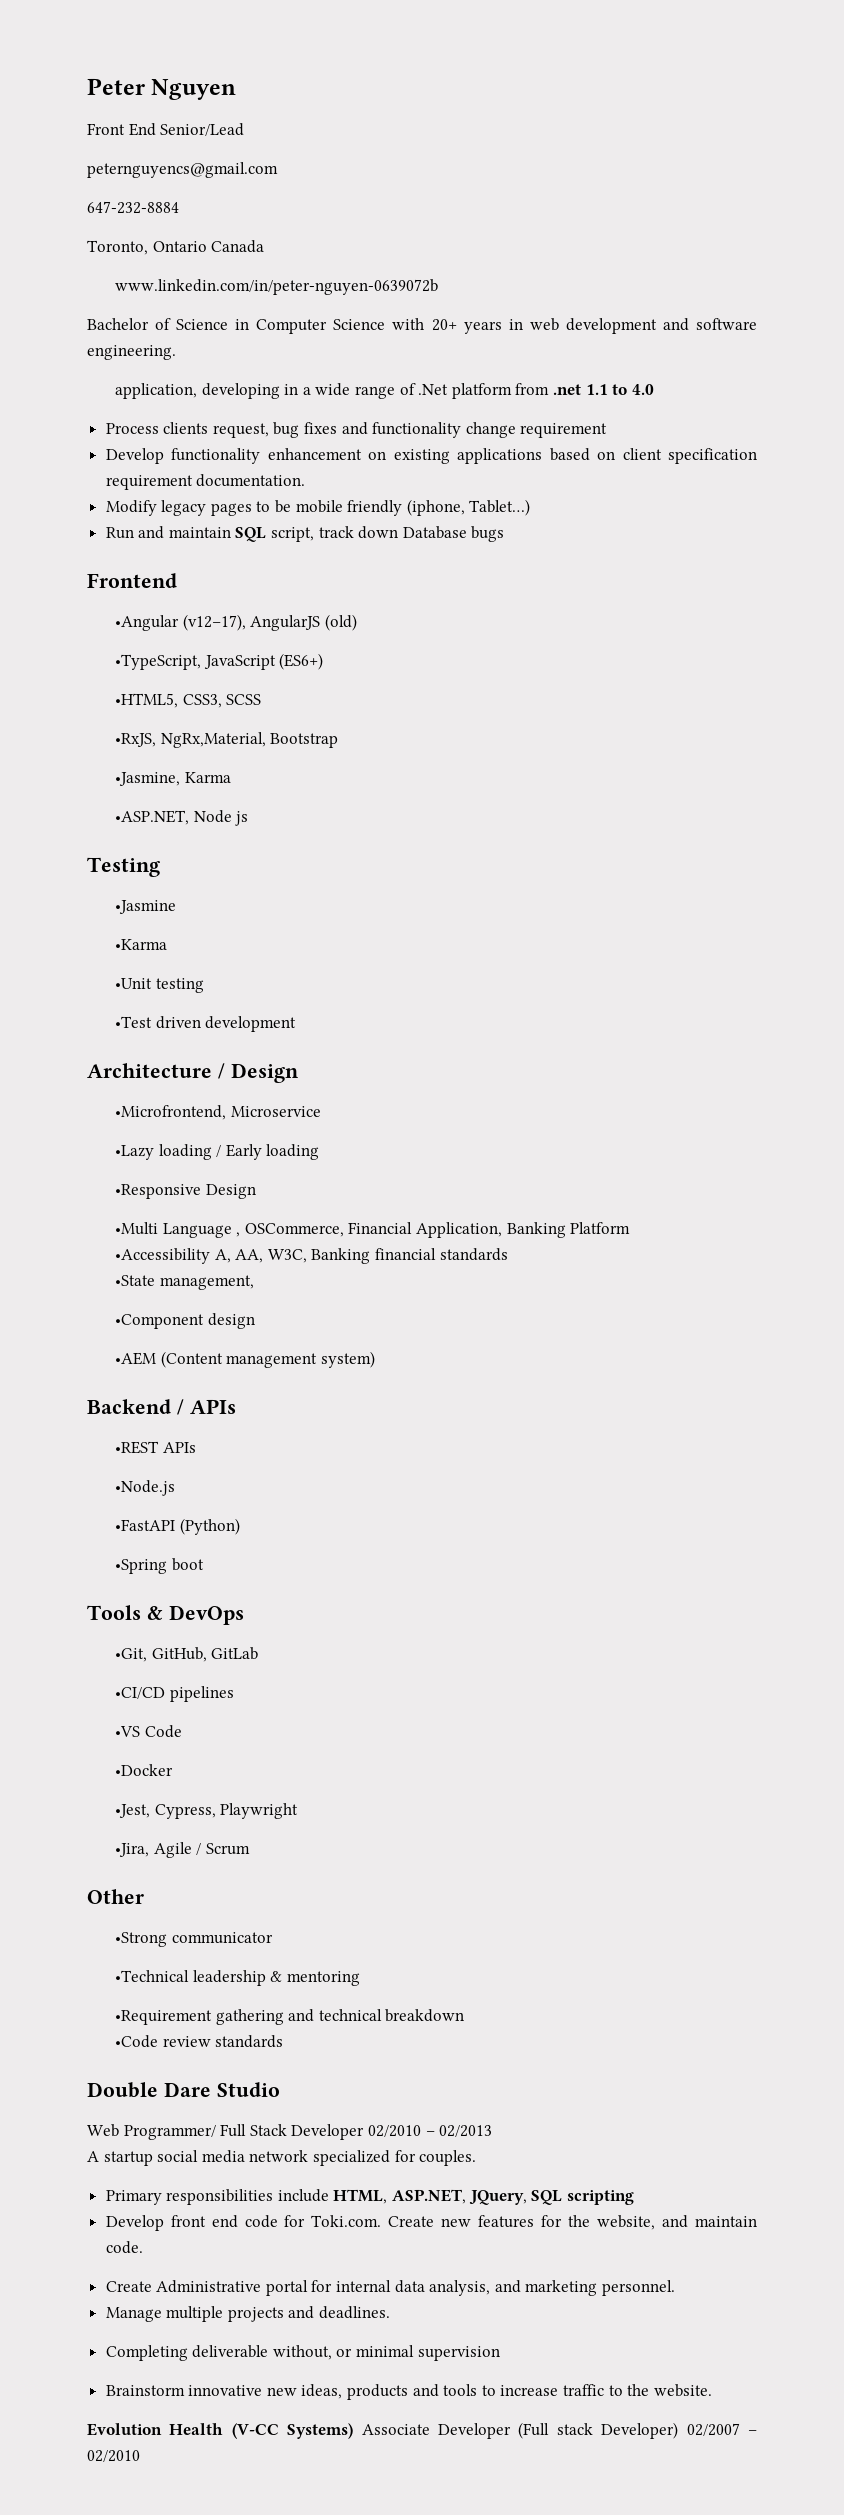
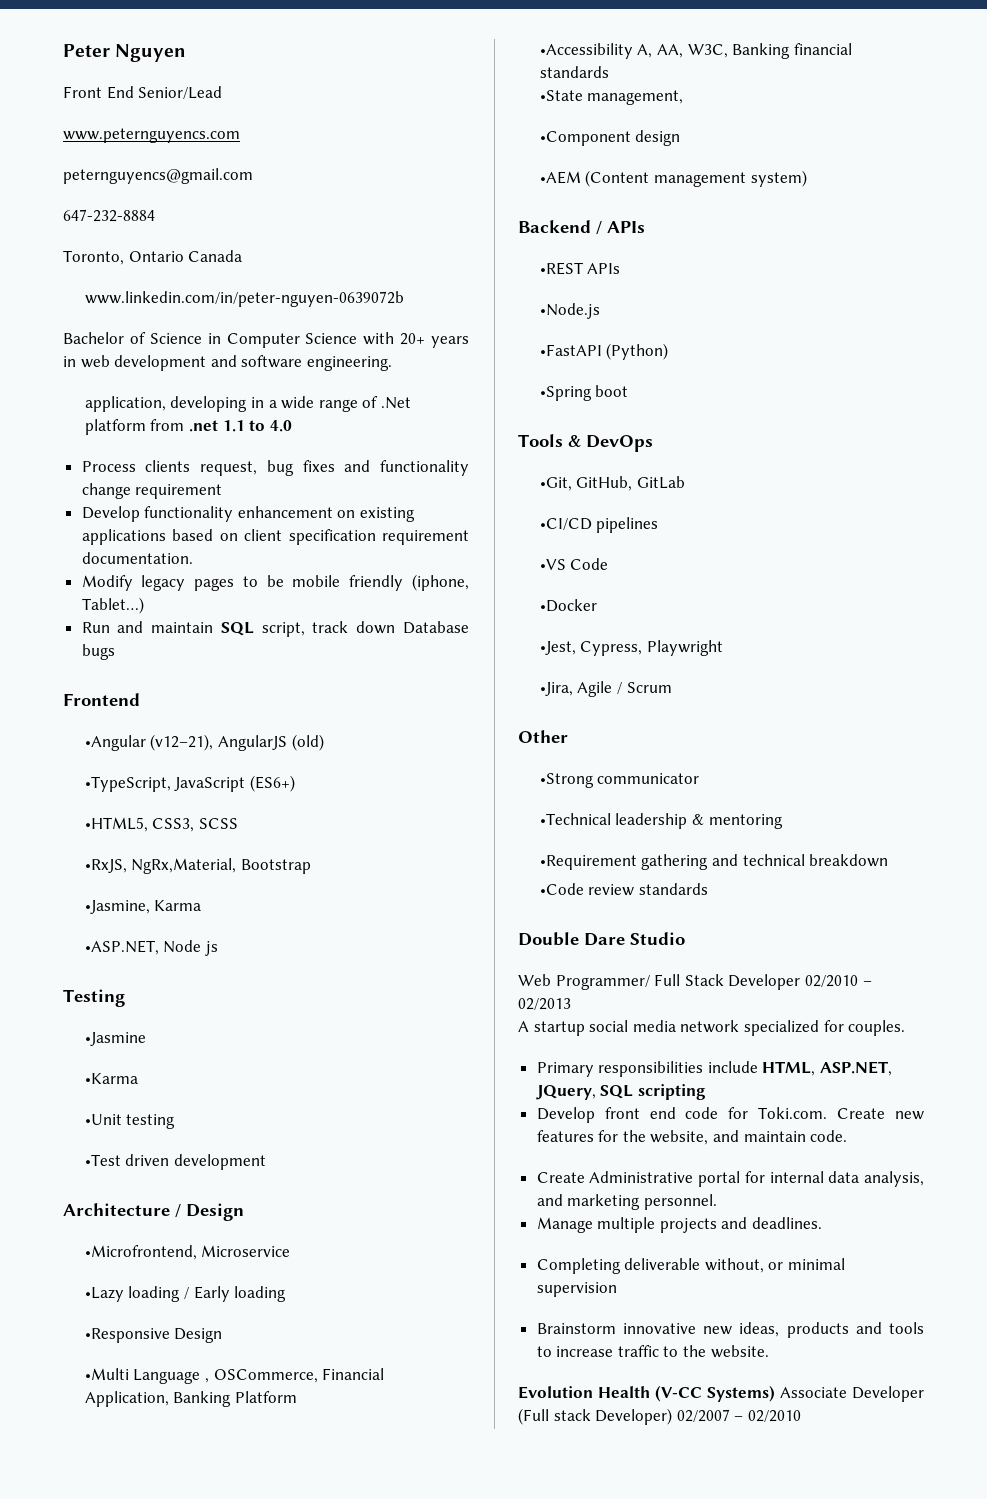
+ www.peternguyencs.com
- •Angular (v12–17), AngularJS (old)
+ •Angular (v12–21), AngularJS (old)

